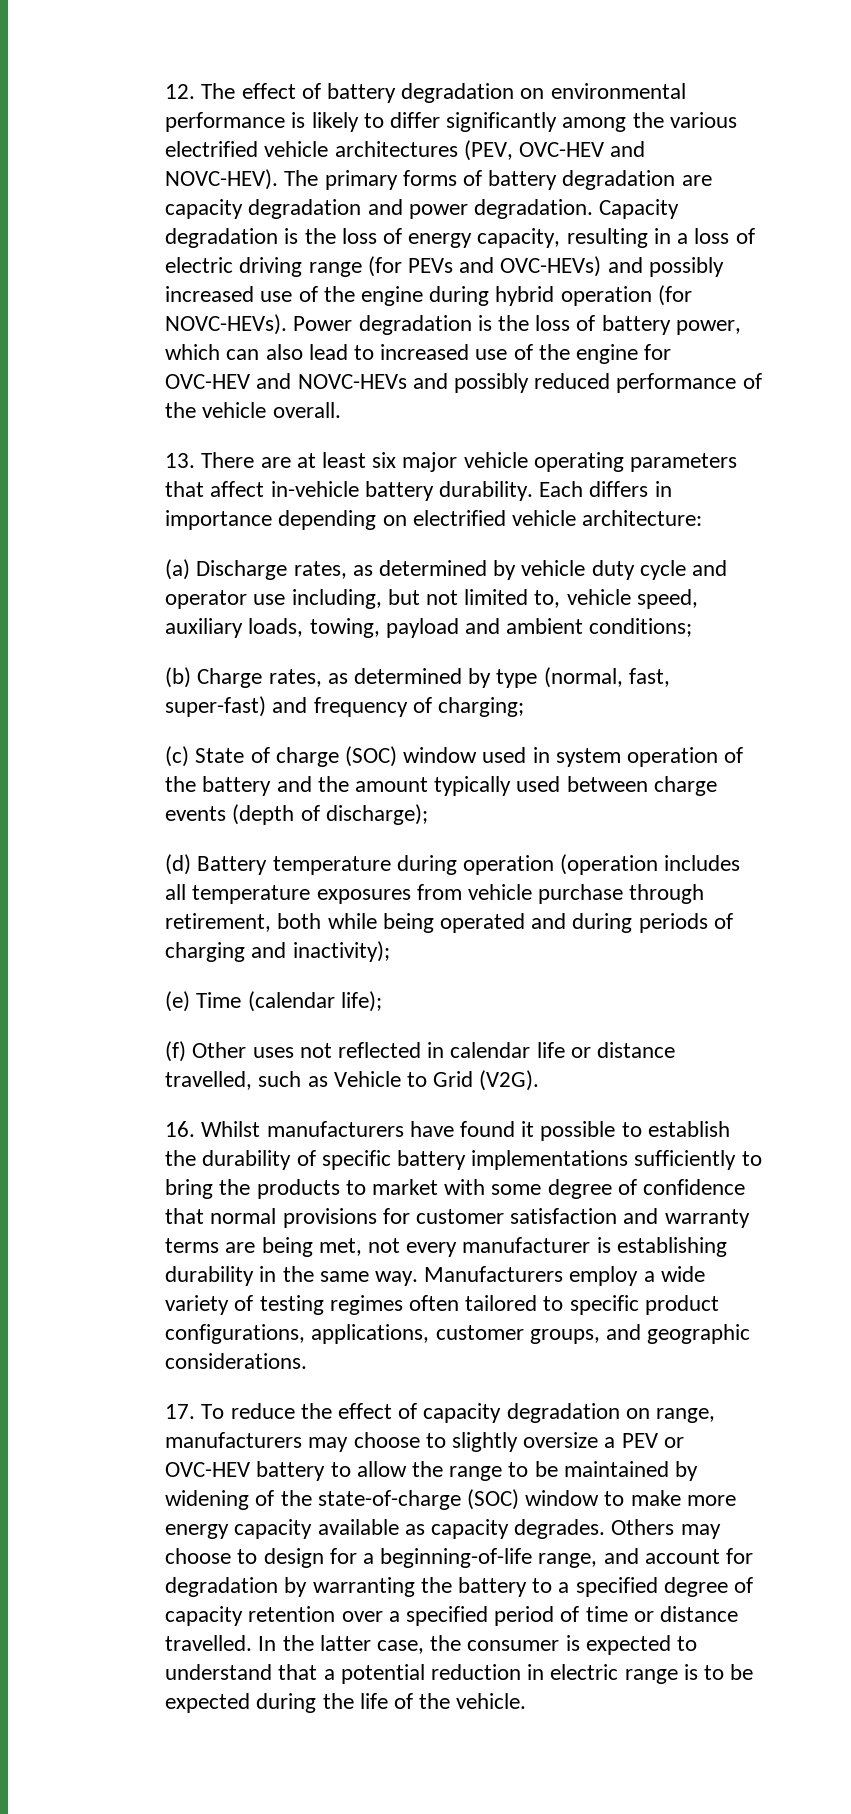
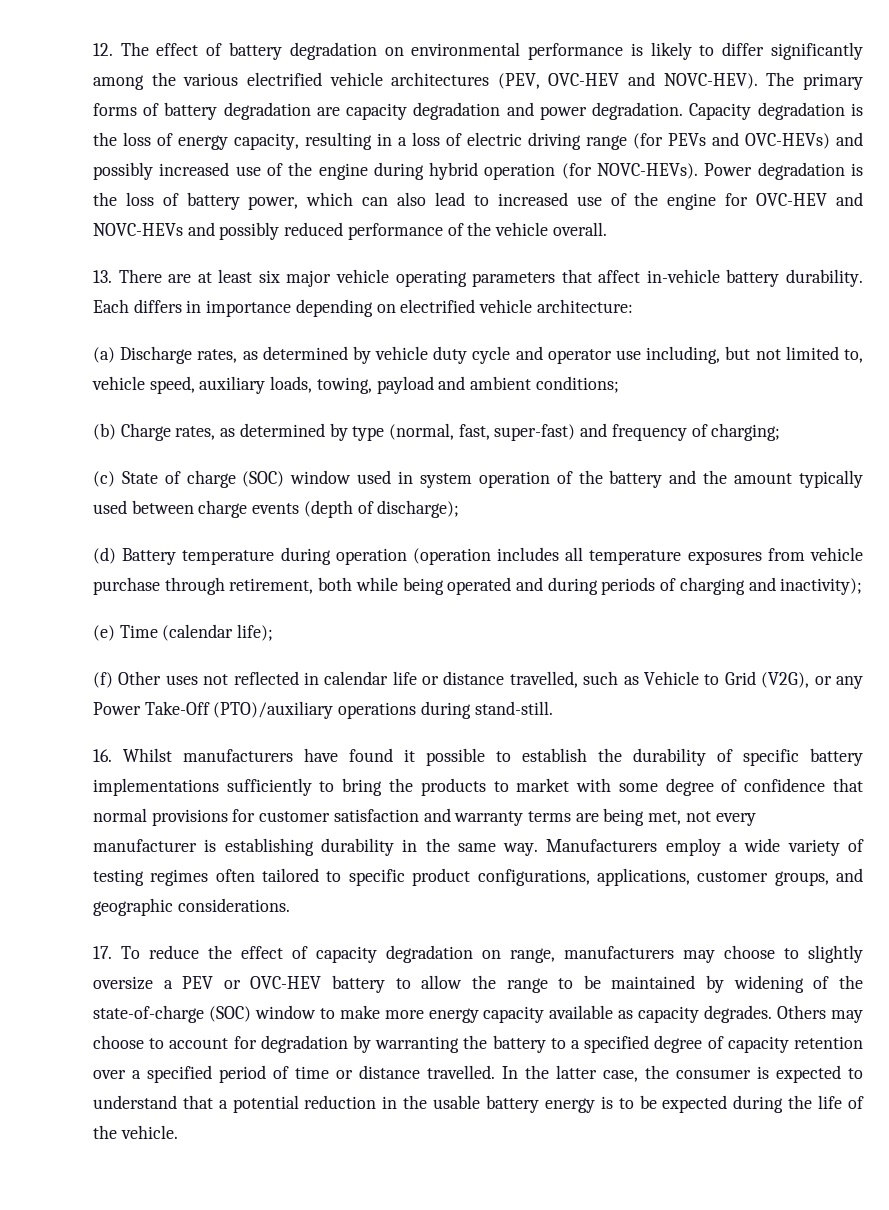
- (f) Other uses not reflected in calendar life or distance travelled, such as Vehicle to Grid (V2G).
+ (f) Other uses not reflected in calendar life or distance travelled, such as Vehicle to Grid (V2G), or any Power Take-Off (PTO)/auxiliary operations during stand-still.
- Others may choose to design for a beginning-of-life range, and account for degradation by warranting the battery to a specified degree of capacity retention over a specified period of time or distance travelled.
+ Others may choose to account for degradation by warranting the battery to a specified degree of capacity retention over a specified period of time or distance travelled.
- In the latter case, the consumer is expected to understand that a potential reduction in electric range is to be expected during the life of the vehicle.
+ In the latter case, the consumer is expected to understand that a potential reduction in the usable battery energy is to be expected during the life of the vehicle.

